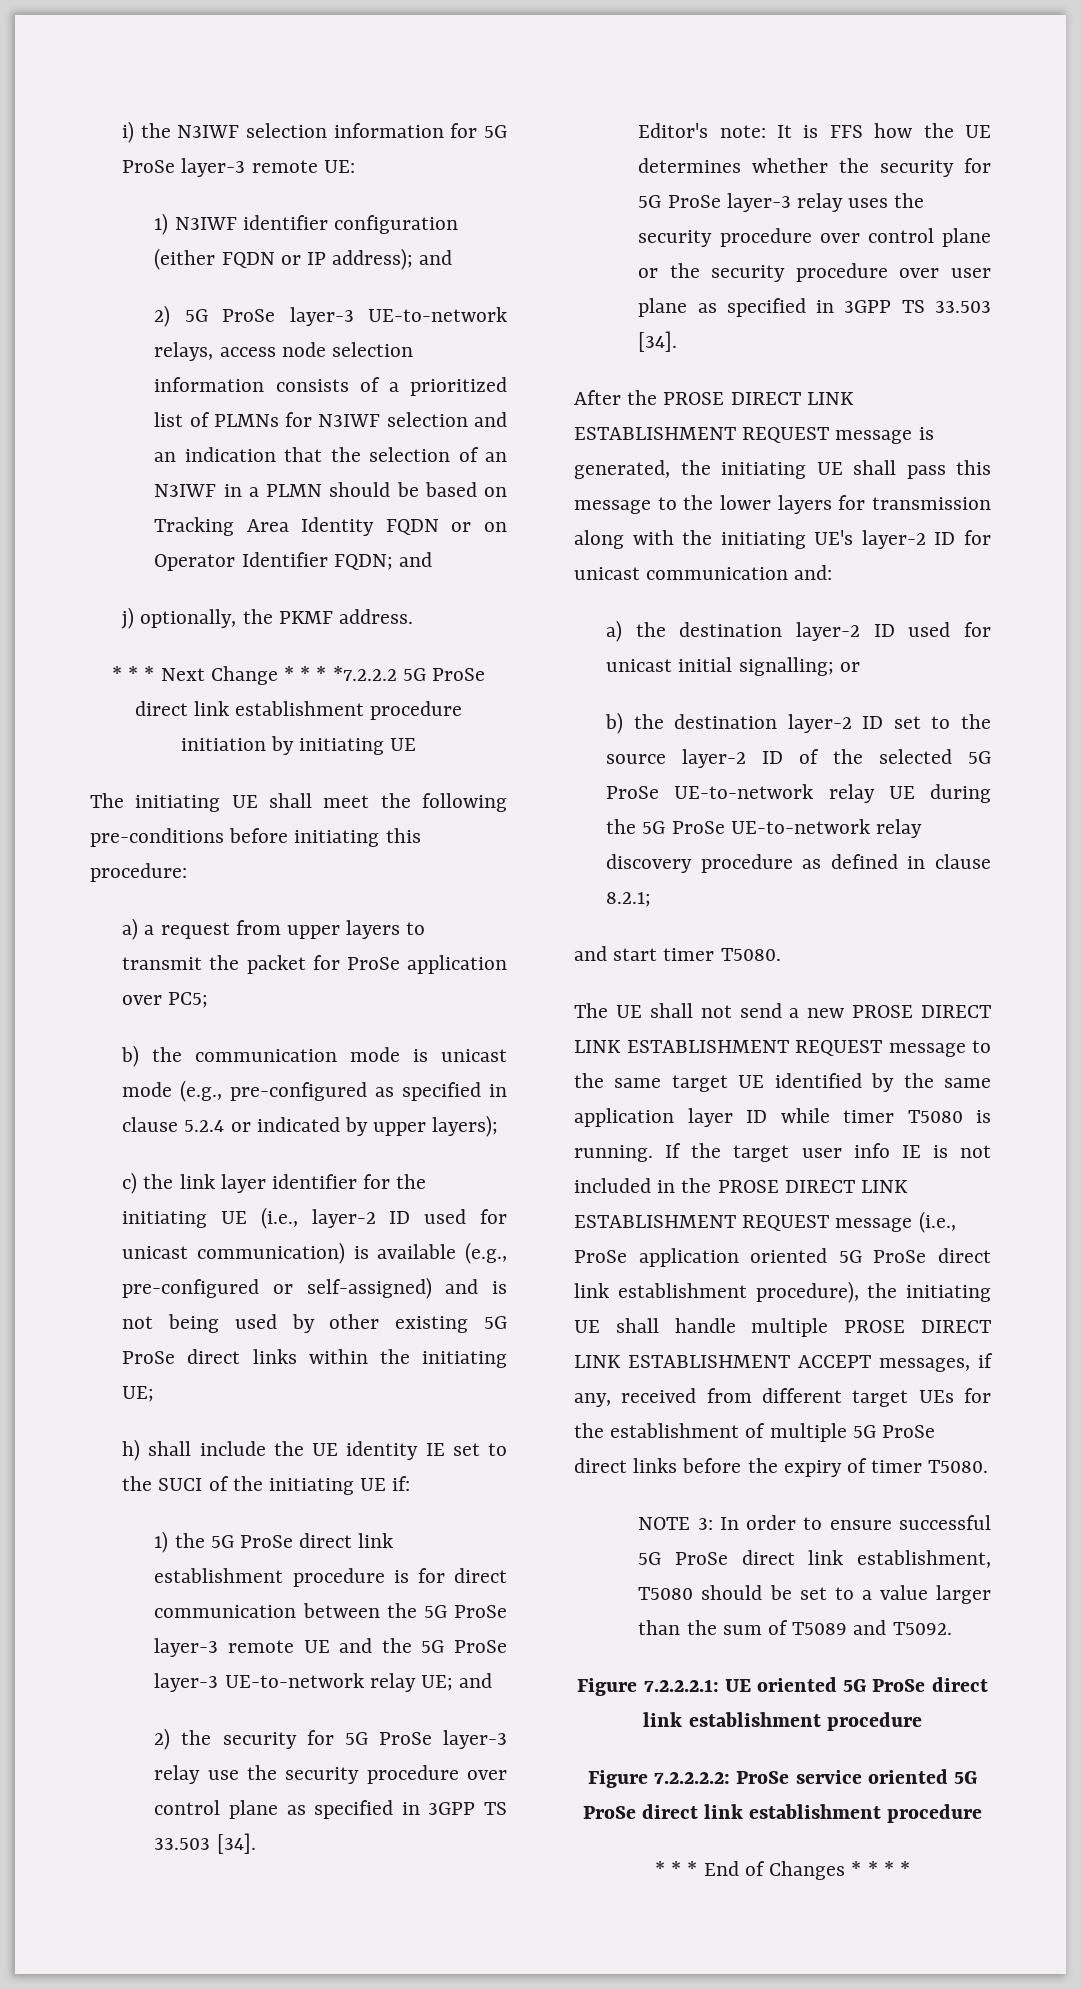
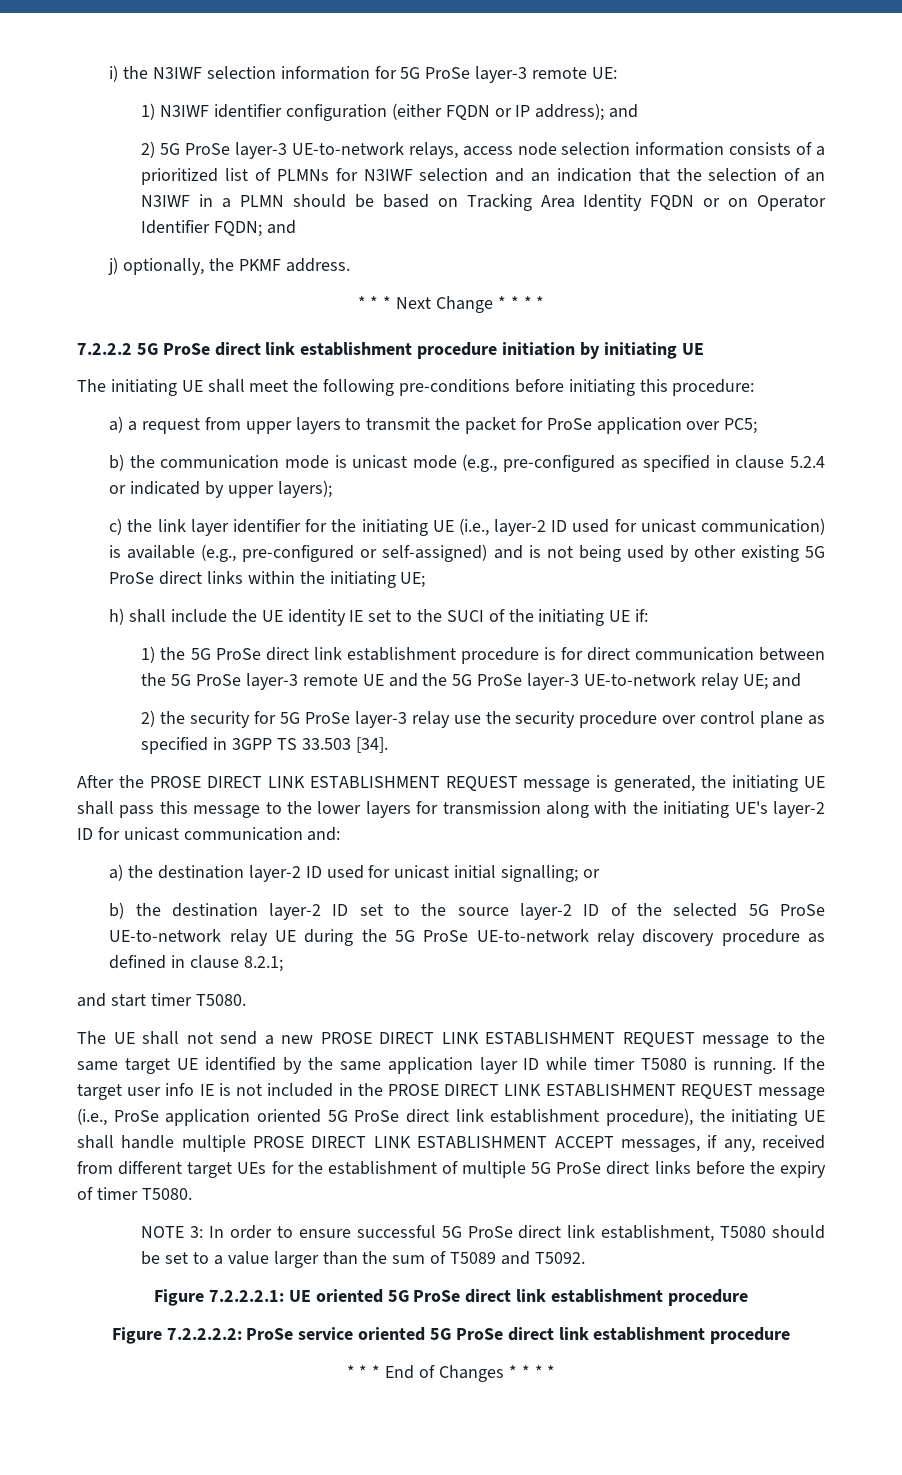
- * * * Next Change * * * *7.2.2.2 5G ProSe direct link establishment procedure initiation by initiating UE
+ * * * Next Change * * * *
+ 7.2.2.2 5G ProSe direct link establishment procedure initiation by initiating UE
- Editor's note: It is FFS how the UE determines whether the security for 5G ProSe layer-3 relay uses the security procedure over control plane or the security procedure over user plane as specified in 3GPP TS 33.503 [34].

